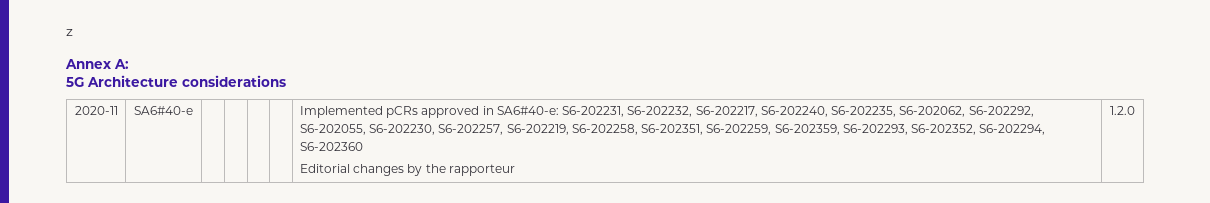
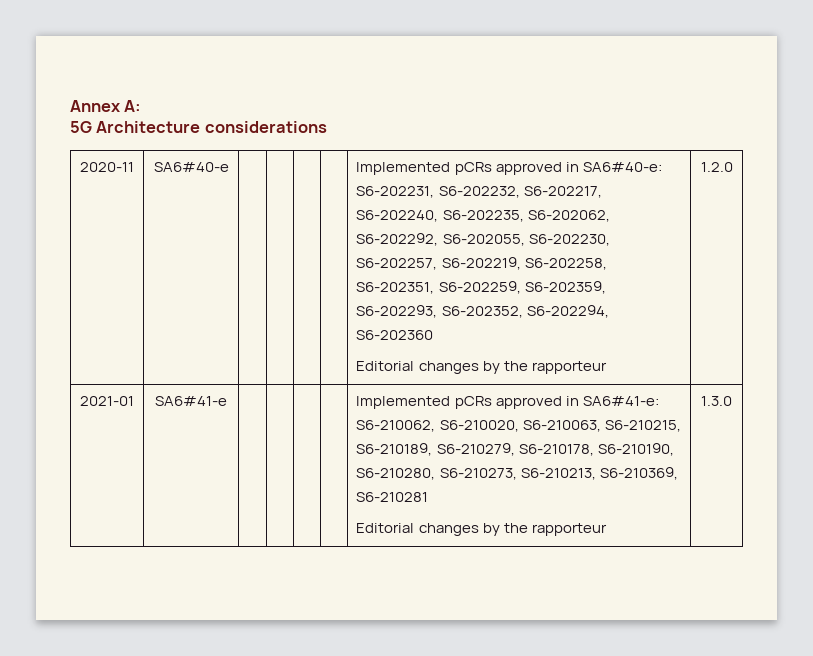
- z
+ 2021-01 | SA6#41-e | | | | | Implemented pCRs approved in SA6#41-e: S6-210062, S6-210020, S6-210063, S6-210215, S6-210189, S6-210279, S6-210178, S6-210190, S6-210280, S6-210273, S6-210213, S6-210369, S6-210281
+ Editorial changes by the rapporteur | 1.3.0

